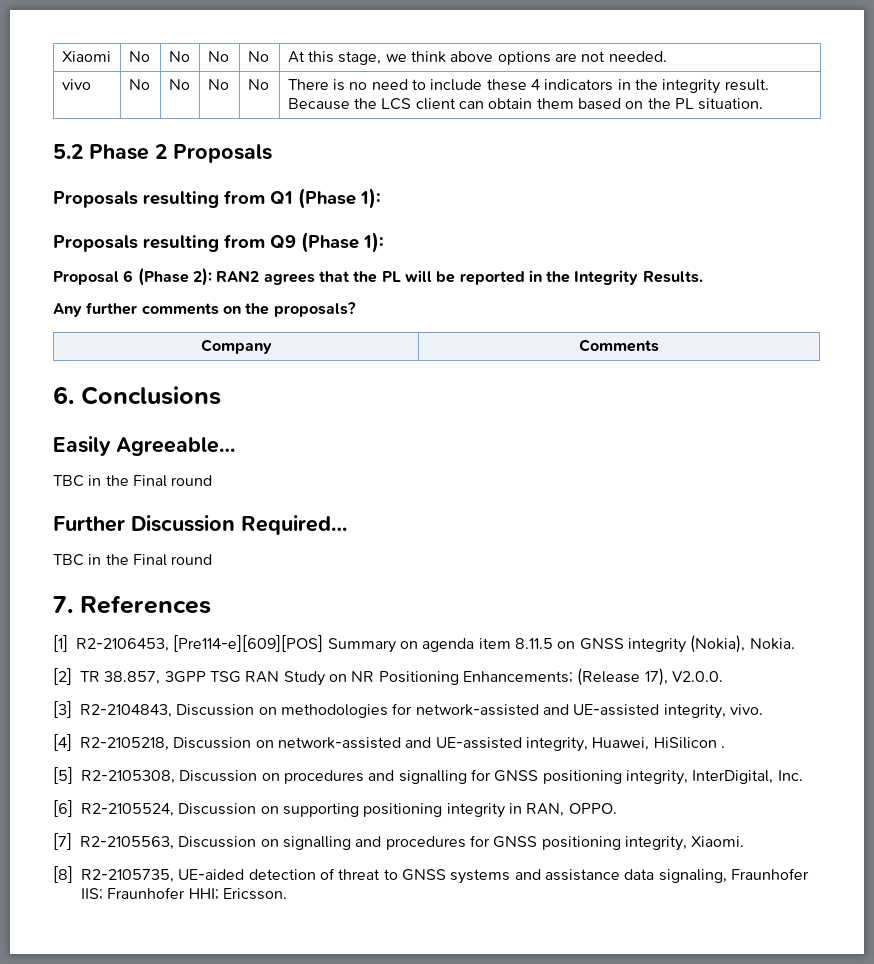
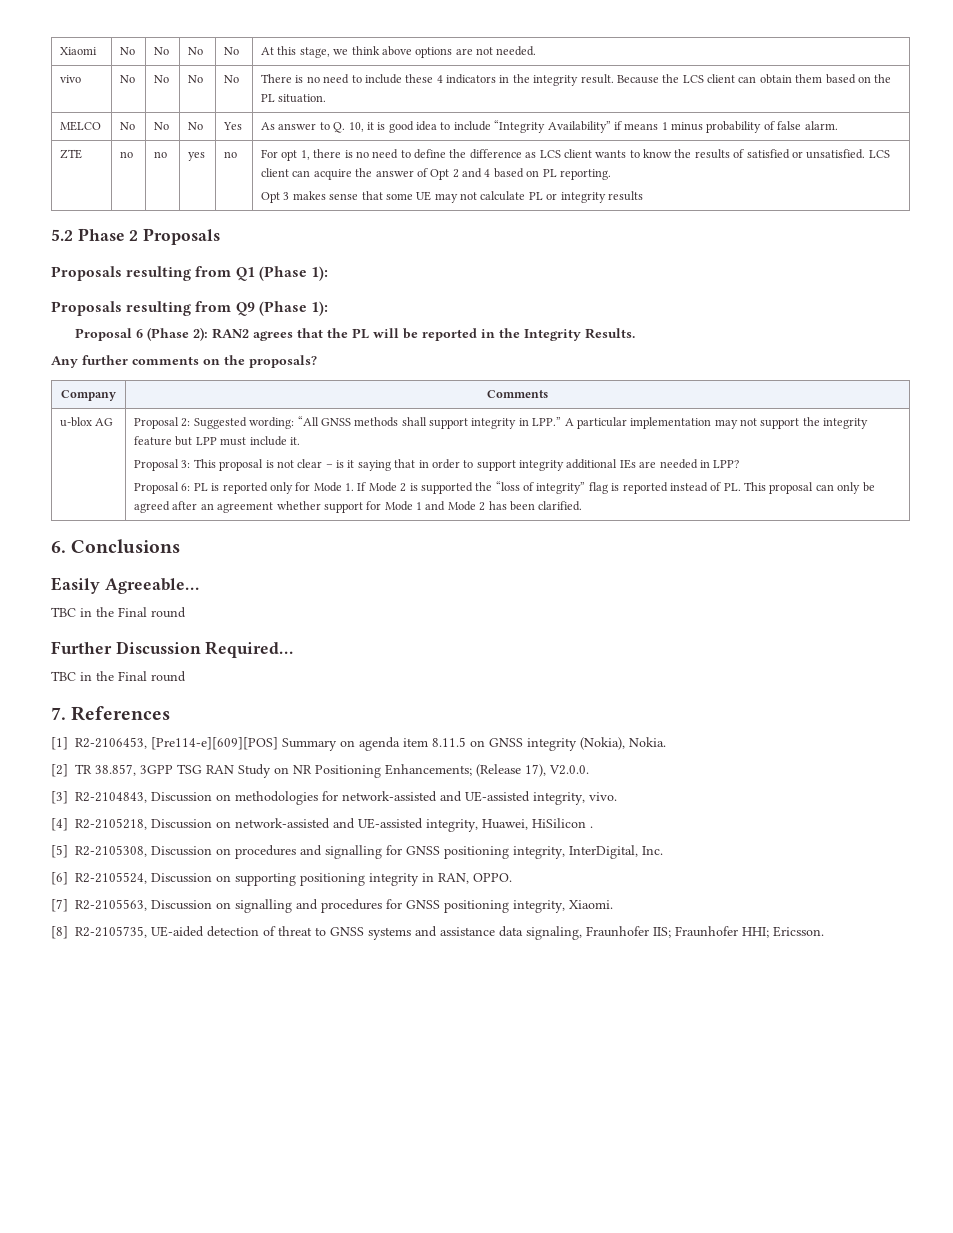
+ MELCO | No | No | No | Yes | As answer to Q. 10, it is good idea to include “Integrity Availability” if means 1 minus probability of false alarm.
+ ZTE | no | no | yes | no | For opt 1, there is no need to define the difference as LCS client wants to know the results of satisfied or unsatisfied. LCS client can acquire the answer of Opt 2 and 4 based on PL reporting.
+ Opt 3 makes sense that some UE may not calculate PL or integrity results
+ u-blox AG | Proposal 2: Suggested wording: “All GNSS methods shall support integrity in LPP.” A particular implementation may not support the integrity feature but LPP must include it.
+ Proposal 3: This proposal is not clear – is it saying that in order to support integrity additional IEs are needed in LPP?
+ Proposal 6: PL is reported only for Mode 1. If Mode 2 is supported the “loss of integrity” flag is reported instead of PL. This proposal can only be agreed after an agreement whether support for Mode 1 and Mode 2 has been clarified.

